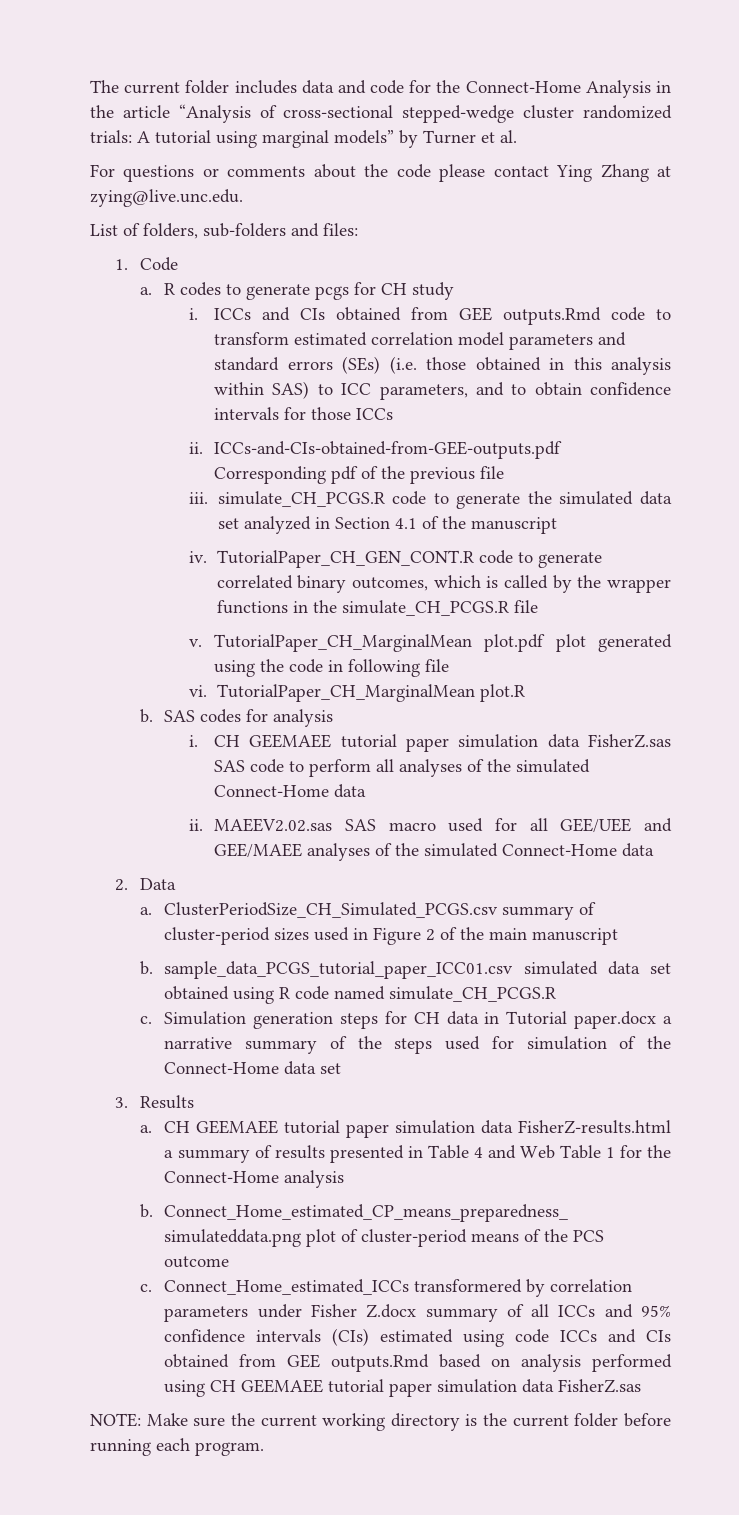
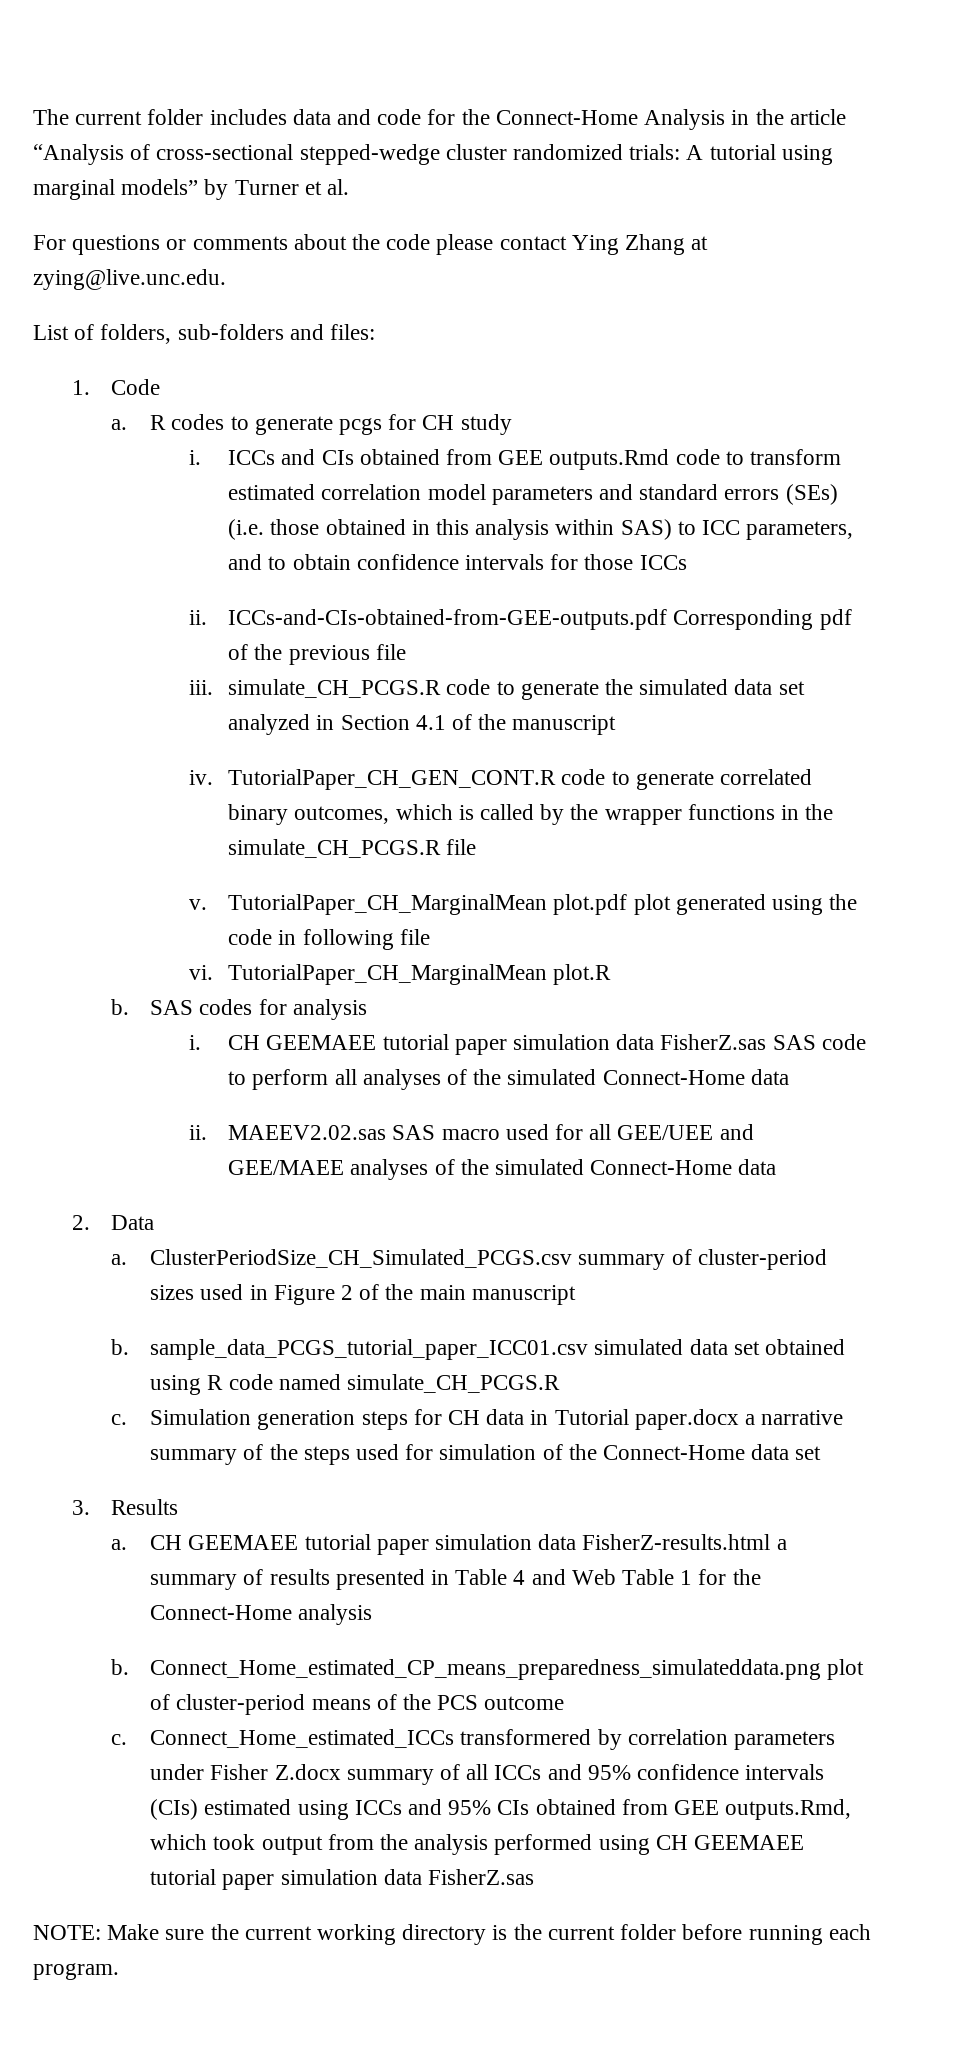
- Connect_Home_estimated_ICCs transformered by correlation parameters under Fisher Z.docx summary of all ICCs and 95% confidence intervals (CIs) estimated using code ICCs and CIs obtained from GEE outputs.Rmd based on analysis performed using CH GEEMAEE tutorial paper simulation data FisherZ.sas
+ Connect_Home_estimated_ICCs transformered by correlation parameters under Fisher Z.docx summary of all ICCs and 95% confidence intervals (CIs) estimated using ICCs and 95% CIs obtained from GEE outputs.Rmd, which took output from the analysis performed using CH GEEMAEE tutorial paper simulation data FisherZ.sas

